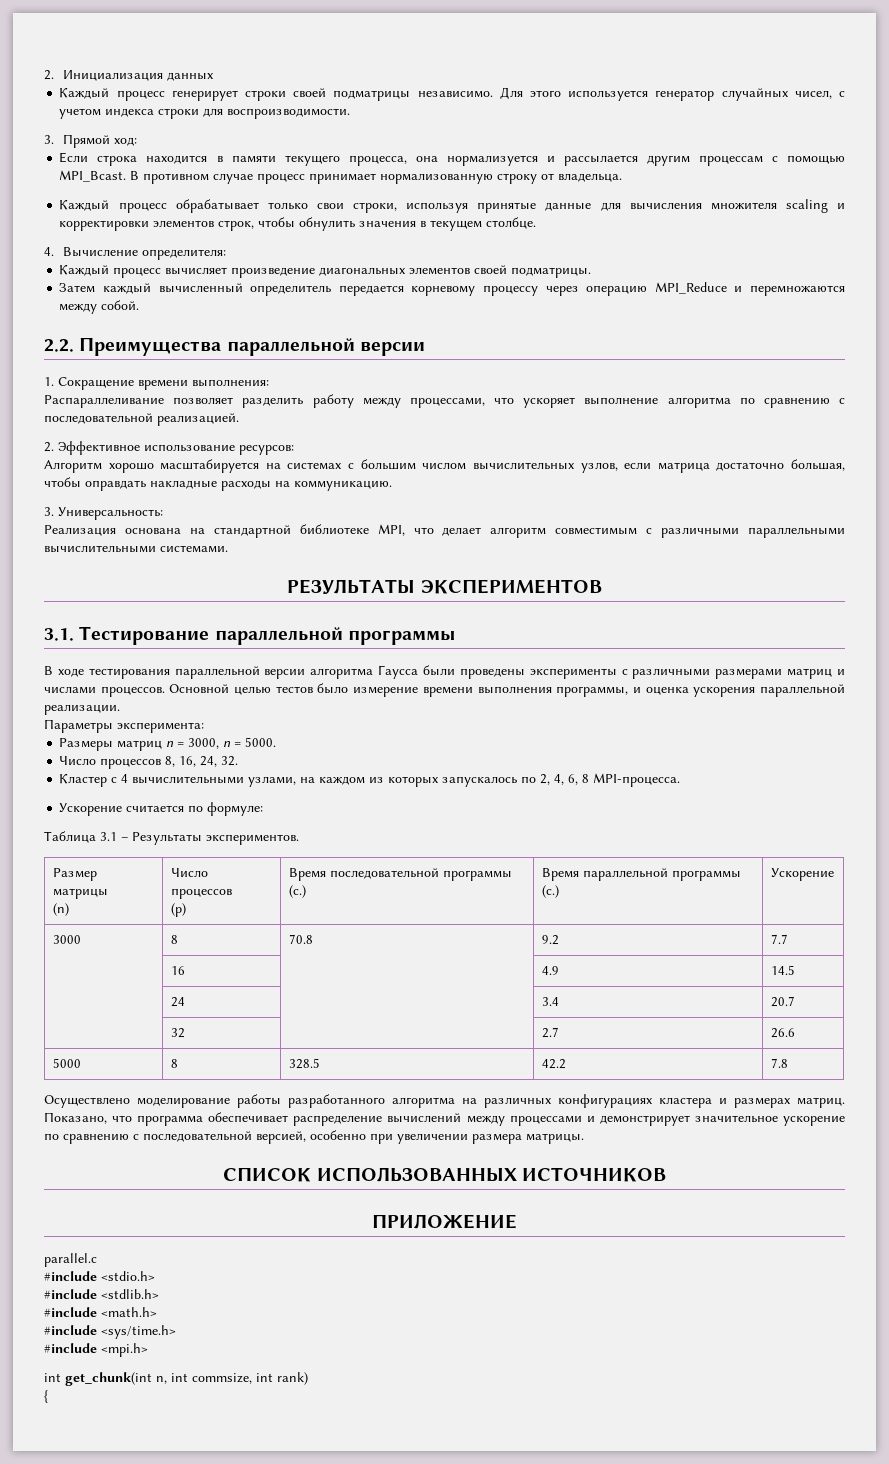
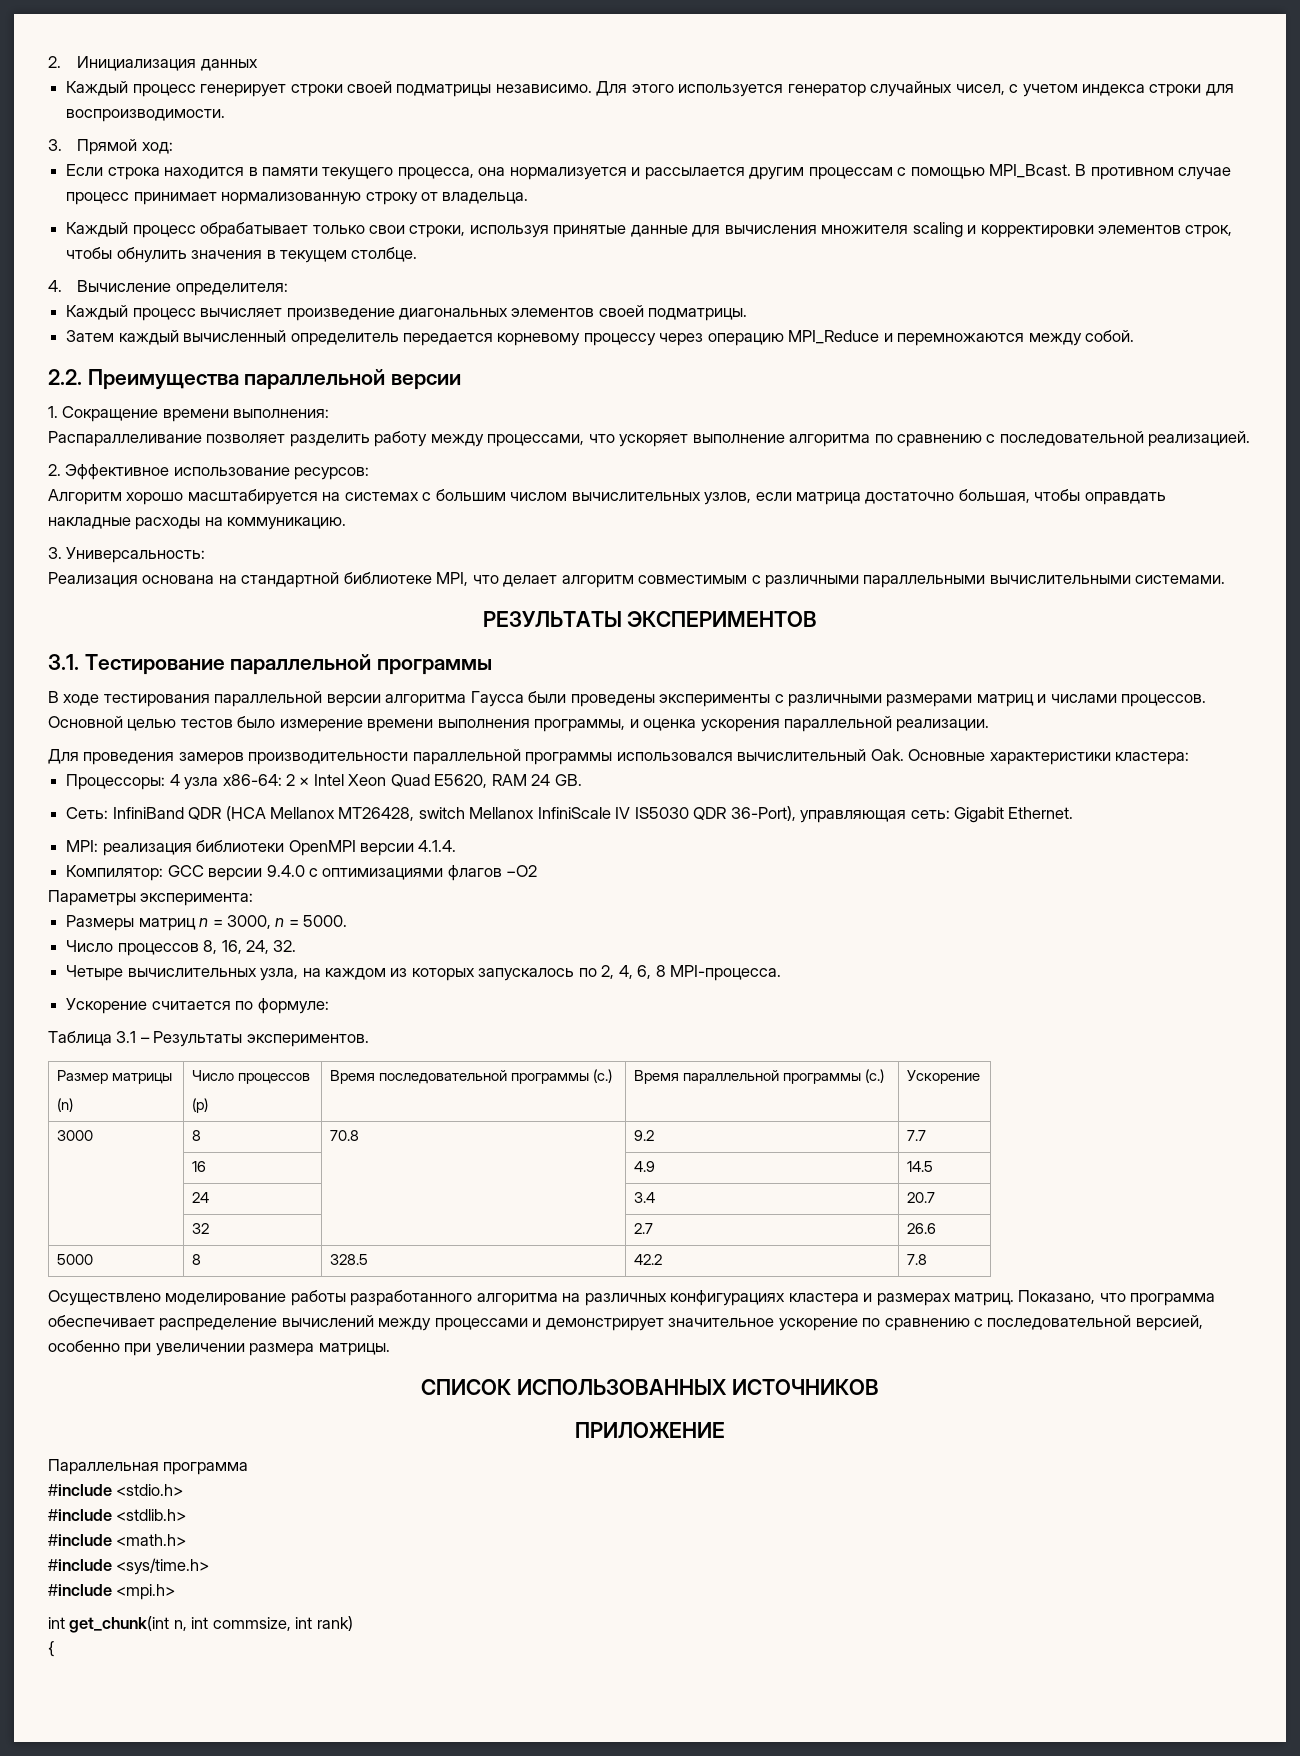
+ Для проведения замеров производительности параллельной программы использовался вычислительный Oak. Основные характеристики кластера:
+ Процессоры: 4 узла x86-64: 2 × Intel Xeon Quad E5620, RAM 24 GB.
+ Сеть: InfiniBand QDR (HCA Mellanox MT26428, switch Mellanox InfiniScale IV IS5030 QDR 36-Port), управляющая сеть: Gigabit Ethernet.
+ MPI: реализация библиотеки OpenMPI версии 4.1.4.
+ Компилятор: GCC версии 9.4.0 с оптимизациями флагов −O2
- Кластер с 4 вычислительными узлами, на каждом из которых запускалось по 2, 4, 6, 8 MPI-процесса.
+ Четыре вычислительных узла, на каждом из которых запускалось по 2, 4, 6, 8 MPI-процесса.
- parallel.c
+ Параллельная программа

